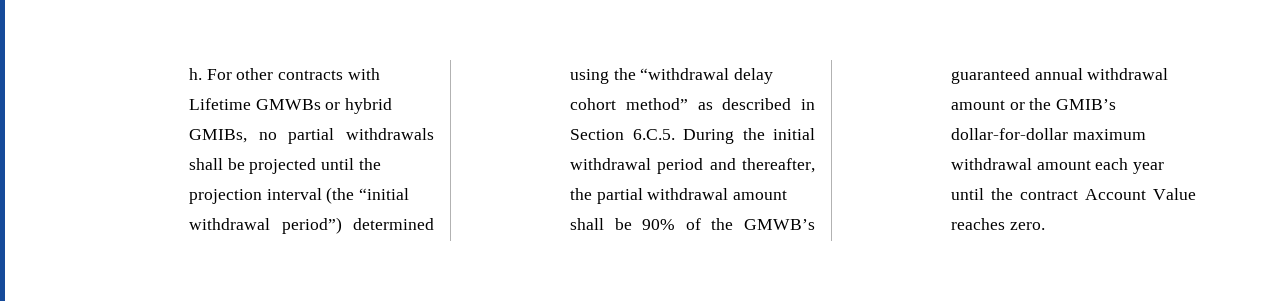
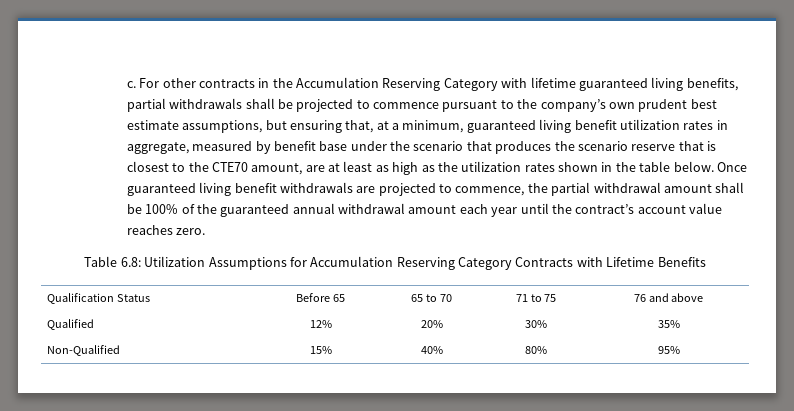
- h.
+ c.
- For other contracts with Lifetime GMWBs or hybrid GMIBs, no partial withdrawals shall be projected until the projection interval (the “initial withdrawal period”) determined using the “withdrawal delay cohort method” as described in Section 6.C.5. During the initial withdrawal period and thereafter, the partial withdrawal amount shall be 90% of the GMWB’s guaranteed annual withdrawal amount or the GMIB’s dollar-for-dollar maximum withdrawal amount each year until the contract Account Value reaches zero.
+ For other contracts in the Accumulation Reserving Category with lifetime guaranteed living benefits, partial withdrawals shall be projected to commence pursuant to the company’s own prudent best estimate assumptions, but ensuring that, at a minimum, guaranteed living benefit utilization rates in aggregate, measured by benefit base under the scenario that produces the scenario reserve that is closest to the CTE70 amount, are at least as high as the utilization rates shown in the table below. Once guaranteed living benefit withdrawals are projected to commence, the partial withdrawal amount shall be 100% of the guaranteed annual withdrawal amount each year until the contract’s account value reaches zero.
+ Table 6.8: Utilization Assumptions for Accumulation Reserving Category Contracts with Lifetime Benefits
+ Qualification Status | Before 65 | 65 to 70 | 71 to 75 | 76 and above
+ Qualified | 12% | 20% | 30% | 35%
+ Non-Qualified | 15% | 40% | 80% | 95%

